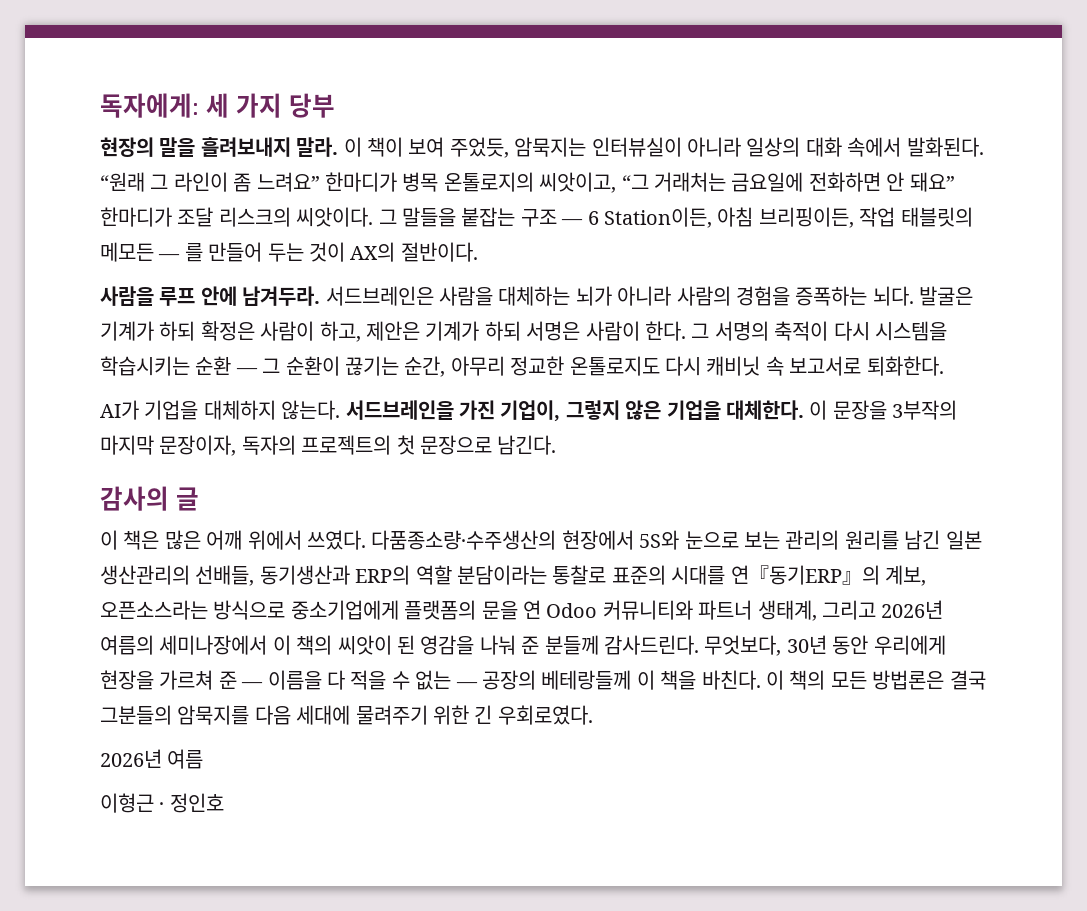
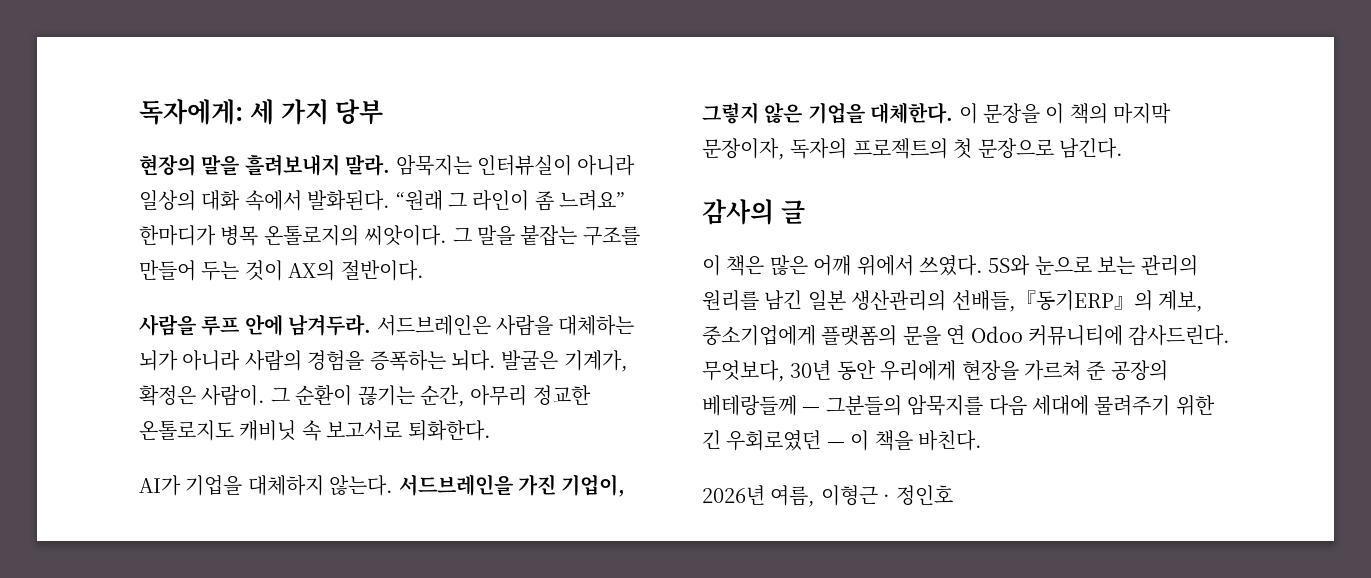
- 이 책이 보여 주었듯, 암묵지는 인터뷰실이 아니라 일상의 대화 속에서 발화된다.
+ 암묵지는 인터뷰실이 아니라 일상의 대화 속에서 발화된다.
- “원래 그 라인이 좀 느려요” 한마디가 병목 온톨로지의 씨앗이고, “그 거래처는 금요일에 전화하면 안 돼요” 한마디가 조달 리스크의 씨앗이다. 그 말들을 붙잡는 구조 — 6 Station이든, 아침 브리핑이든, 작업 태블릿의 메모든 — 를 만들어 두는 것이 AX의 절반이다.
+ “원래 그 라인이 좀 느려요” 한마디가 병목 온톨로지의 씨앗이다. 그 말을 붙잡는 구조를 만들어 두는 것이 AX의 절반이다.
- 발굴은 기계가 하되 확정은 사람이 하고, 제안은 기계가 하되 서명은 사람이 한다. 그 서명의 축적이 다시 시스템을 학습시키는 순환 — 그 순환이 끊기는 순간, 아무리 정교한 온톨로지도 다시 캐비닛 속 보고서로 퇴화한다.
+ 발굴은 기계가, 확정은 사람이. 그 순환이 끊기는 순간, 아무리 정교한 온톨로지도 캐비닛 속 보고서로 퇴화한다.
- 이 문장을 3부작의 마지막 문장이자, 독자의 프로젝트의 첫 문장으로 남긴다.
+ 이 문장을 이 책의 마지막 문장이자, 독자의 프로젝트의 첫 문장으로 남긴다.
- 다품종소량·수주생산의 현장에서 5S와 눈으로 보는 관리의 원리를 남긴 일본 생산관리의 선배들, 동기생산과 ERP의 역할 분담이라는 통찰로 표준의 시대를 연『동기ERP』의 계보, 오픈소스라는 방식으로 중소기업에게 플랫폼의 문을 연 Odoo 커뮤니티와 파트너 생태계, 그리고 2026년 여름의 세미나장에서 이 책의 씨앗이 된 영감을 나눠 준 분들께 감사드린다.
+ 5S와 눈으로 보는 관리의 원리를 남긴 일본 생산관리의 선배들,『동기ERP』의 계보, 중소기업에게 플랫폼의 문을 연 Odoo 커뮤니티에 감사드린다.
- 무엇보다, 30년 동안 우리에게 현장을 가르쳐 준 — 이름을 다 적을 수 없는 — 공장의 베테랑들께 이 책을 바친다. 이 책의 모든 방법론은 결국 그분들의 암묵지를 다음 세대에 물려주기 위한 긴 우회로였다.
- 2026년 여름
- 이형근 · 정인호
+ 무엇보다, 30년 동안 우리에게 현장을 가르쳐 준 공장의 베테랑들께 — 그분들의 암묵지를 다음 세대에 물려주기 위한 긴 우회로였던 — 이 책을 바친다.
+ 2026년 여름, 이형근 · 정인호

